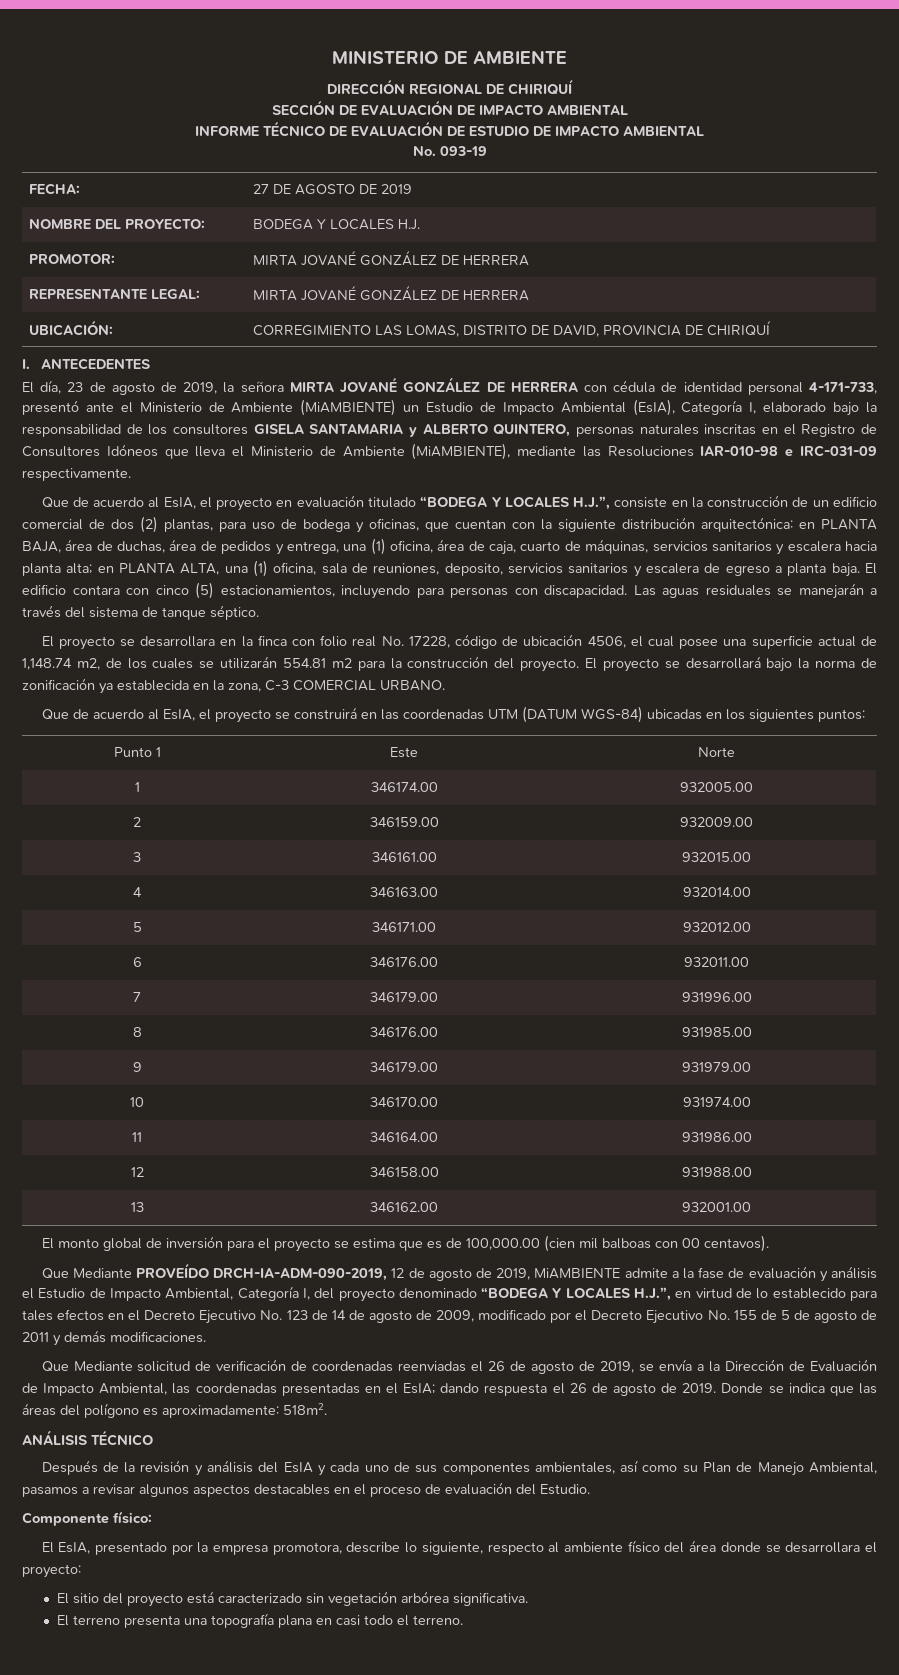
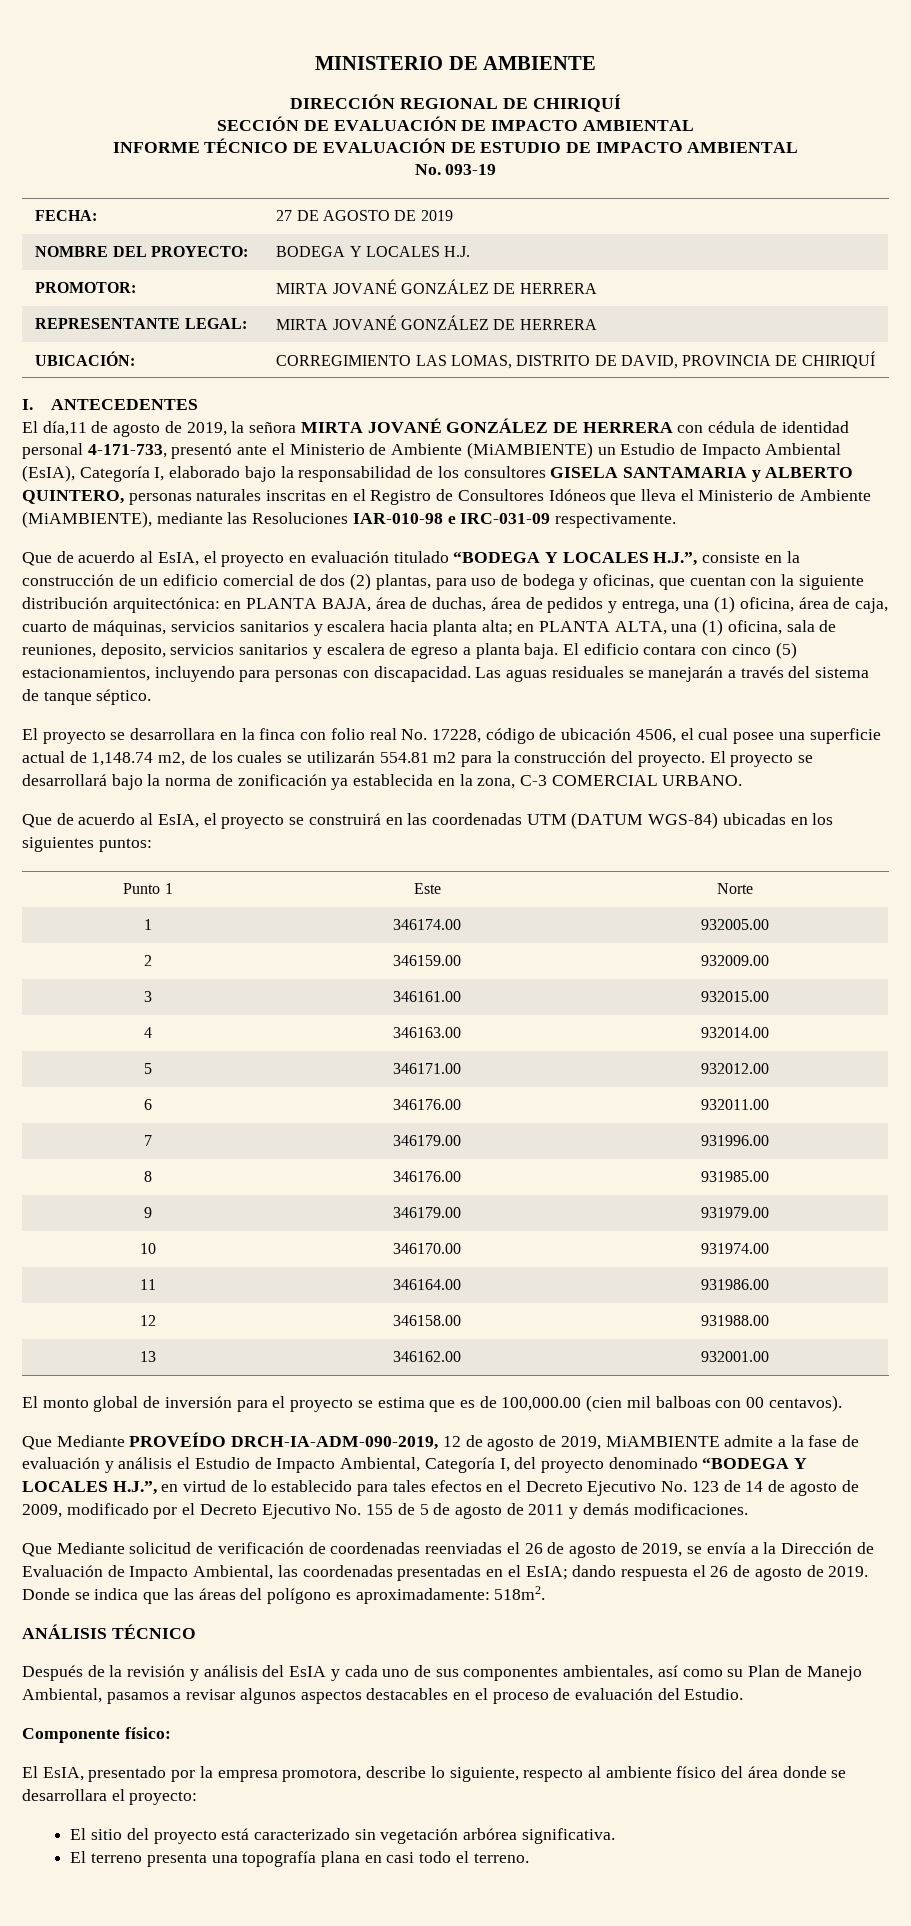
- El día, 23 de agosto de 2019, la señora MIRTA JOVANÉ GONZÁLEZ DE HERRERA con cédula de identidad personal 4-171-733, presentó ante el Ministerio de Ambiente (MiAMBIENTE) un Estudio de Impacto Ambiental (EsIA), Categoría I, elaborado bajo la responsabilidad de los consultores GISELA SANTAMARIA y ALBERTO QUINTERO, personas naturales inscritas en el Registro de Consultores Idóneos que lleva el Ministerio de Ambiente (MiAMBIENTE), mediante las Resoluciones IAR-010-98 e IRC-031-09 respectivamente.
+ El día,11 de agosto de 2019, la señora MIRTA JOVANÉ GONZÁLEZ DE HERRERA con cédula de identidad personal 4-171-733, presentó ante el Ministerio de Ambiente (MiAMBIENTE) un Estudio de Impacto Ambiental (EsIA), Categoría I, elaborado bajo la responsabilidad de los consultores GISELA SANTAMARIA y ALBERTO QUINTERO, personas naturales inscritas en el Registro de Consultores Idóneos que lleva el Ministerio de Ambiente (MiAMBIENTE), mediante las Resoluciones IAR-010-98 e IRC-031-09 respectivamente.

